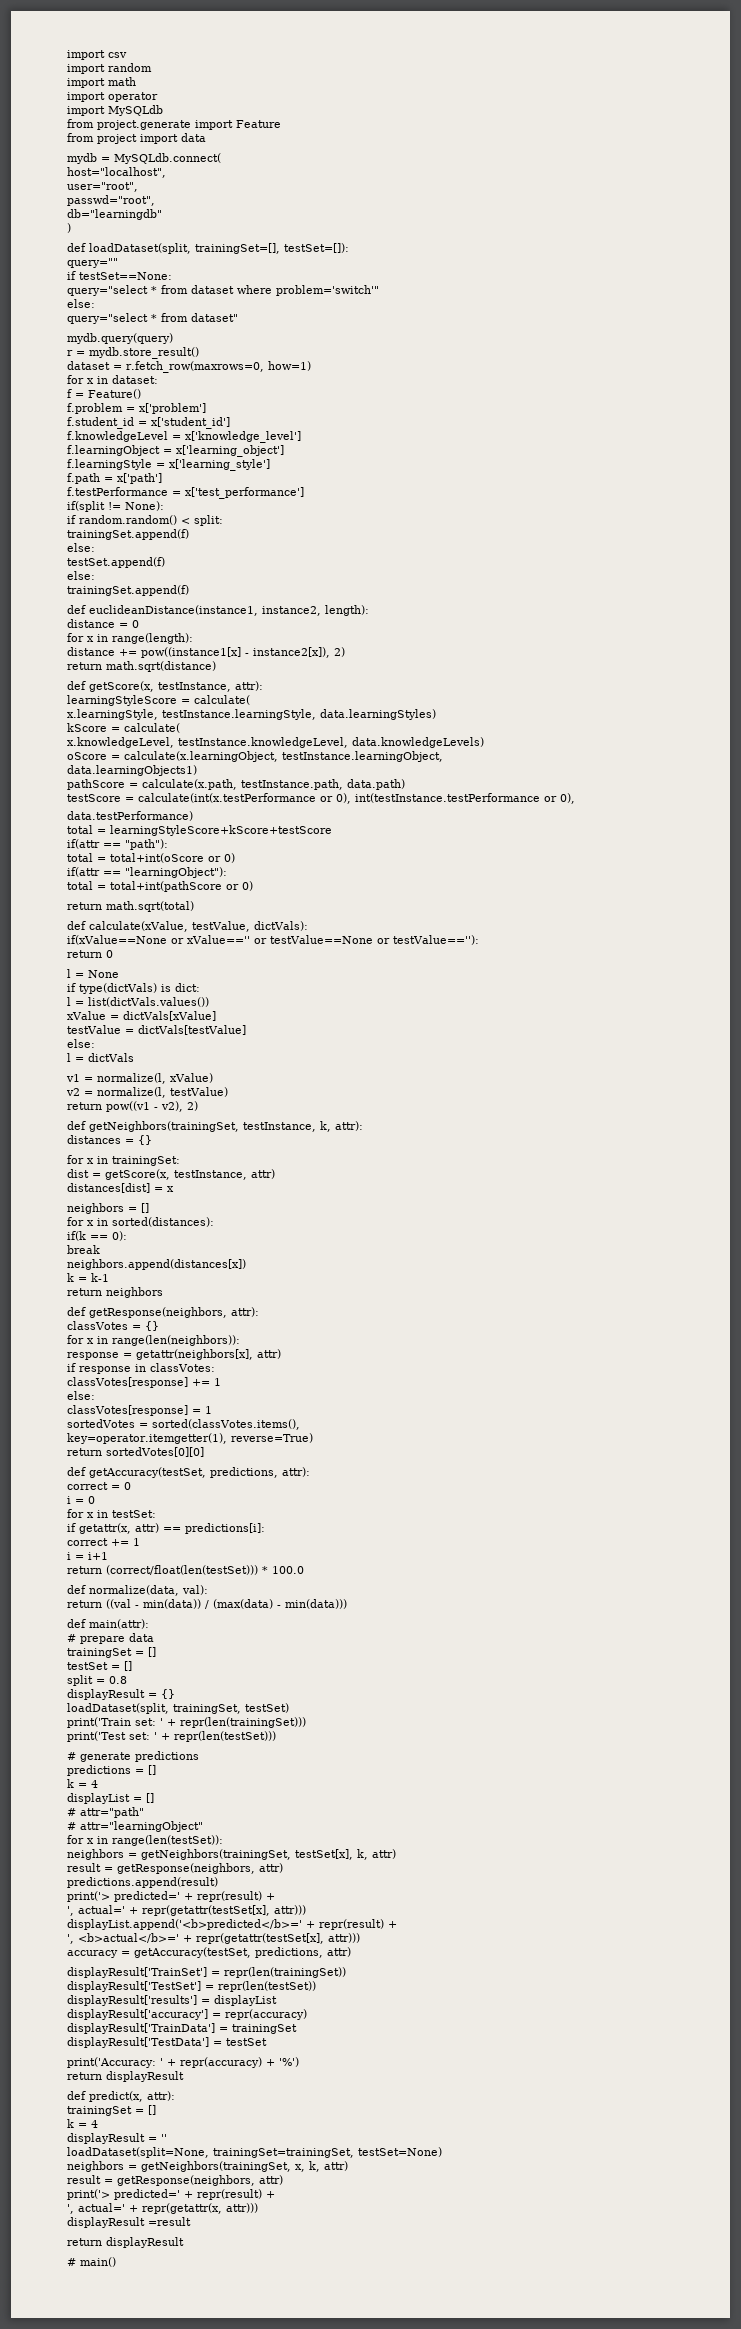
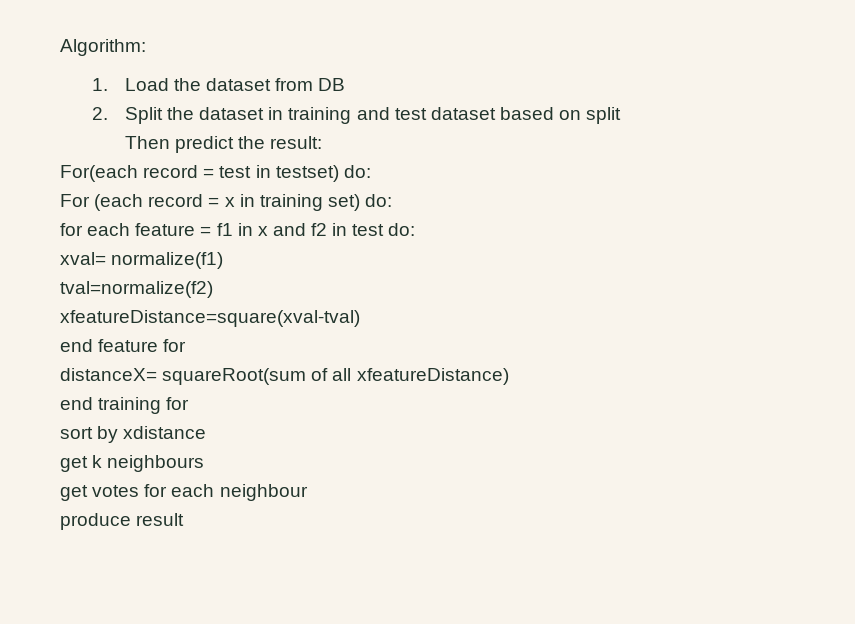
- import csv
- import random
- import math
- import operator
- import MySQLdb
- from project.generate import Feature
- from project import data
- mydb = MySQLdb.connect(
- host="localhost",
- user="root",
- passwd="root",
- db="learningdb"
- )
- def loadDataset(split, trainingSet=[], testSet=[]):
- query=""
- if testSet==None:
- query="select * from dataset where problem='switch'"
- else:
- query="select * from dataset"
- mydb.query(query)
- r = mydb.store_result()
- dataset = r.fetch_row(maxrows=0, how=1)
- for x in dataset:
- f = Feature()
- f.problem = x['problem']
- f.student_id = x['student_id']
- f.knowledgeLevel = x['knowledge_level']
- f.learningObject = x['learning_object']
- f.learningStyle = x['learning_style']
- f.path = x['path']
- f.testPerformance = x['test_performance']
- if(split != None):
- if random.random() < split:
- trainingSet.append(f)
- else:
- testSet.append(f)
- else:
- trainingSet.append(f)
- def euclideanDistance(instance1, instance2, length):
- distance = 0
- for x in range(length):
- distance += pow((instance1[x] - instance2[x]), 2)
- return math.sqrt(distance)
- def getScore(x, testInstance, attr):
- learningStyleScore = calculate(
- x.learningStyle, testInstance.learningStyle, data.learningStyles)
- kScore = calculate(
- x.knowledgeLevel, testInstance.knowledgeLevel, data.knowledgeLevels)
- oScore = calculate(x.learningObject, testInstance.learningObject,
- data.learningObjects1)
- pathScore = calculate(x.path, testInstance.path, data.path)
- testScore = calculate(int(x.testPerformance or 0), int(testInstance.testPerformance or 0),
- data.testPerformance)
- total = learningStyleScore+kScore+testScore
- if(attr == "path"):
- total = total+int(oScore or 0)
- if(attr == "learningObject"):
- total = total+int(pathScore or 0)
- return math.sqrt(total)
- def calculate(xValue, testValue, dictVals):
- if(xValue==None or xValue=='' or testValue==None or testValue==''):
- return 0
- l = None
- if type(dictVals) is dict:
- l = list(dictVals.values())
- xValue = dictVals[xValue]
- testValue = dictVals[testValue]
- else:
- l = dictVals
- v1 = normalize(l, xValue)
- v2 = normalize(l, testValue)
- return pow((v1 - v2), 2)
- def getNeighbors(trainingSet, testInstance, k, attr):
- distances = {}
- for x in trainingSet:
- dist = getScore(x, testInstance, attr)
- distances[dist] = x
- neighbors = []
- for x in sorted(distances):
- if(k == 0):
- break
- neighbors.append(distances[x])
- k = k-1
- return neighbors
- def getResponse(neighbors, attr):
- classVotes = {}
- for x in range(len(neighbors)):
- response = getattr(neighbors[x], attr)
- if response in classVotes:
- classVotes[response] += 1
- else:
- classVotes[response] = 1
- sortedVotes = sorted(classVotes.items(),
- key=operator.itemgetter(1), reverse=True)
- return sortedVotes[0][0]
- def getAccuracy(testSet, predictions, attr):
- correct = 0
- i = 0
- for x in testSet:
- if getattr(x, attr) == predictions[i]:
- correct += 1
- i = i+1
- return (correct/float(len(testSet))) * 100.0
- def normalize(data, val):
- return ((val - min(data)) / (max(data) - min(data)))
- def main(attr):
- # prepare data
- trainingSet = []
- testSet = []
- split = 0.8
- displayResult = {}
- loadDataset(split, trainingSet, testSet)
- print('Train set: ' + repr(len(trainingSet)))
- print('Test set: ' + repr(len(testSet)))
- # generate predictions
- predictions = []
- k = 4
- displayList = []
- # attr="path"
- # attr="learningObject"
- for x in range(len(testSet)):
- neighbors = getNeighbors(trainingSet, testSet[x], k, attr)
- result = getResponse(neighbors, attr)
- predictions.append(result)
- print('> predicted=' + repr(result) +
- ', actual=' + repr(getattr(testSet[x], attr)))
- displayList.append('<b>predicted</b>=' + repr(result) +
- ', <b>actual</b>=' + repr(getattr(testSet[x], attr)))
- accuracy = getAccuracy(testSet, predictions, attr)
- displayResult['TrainSet'] = repr(len(trainingSet))
- displayResult['TestSet'] = repr(len(testSet))
- displayResult['results'] = displayList
- displayResult['accuracy'] = repr(accuracy)
- displayResult['TrainData'] = trainingSet
- displayResult['TestData'] = testSet
- print('Accuracy: ' + repr(accuracy) + '%')
- return displayResult
- def predict(x, attr):
- trainingSet = []
- k = 4
- displayResult = ''
- loadDataset(split=None, trainingSet=trainingSet, testSet=None)
- neighbors = getNeighbors(trainingSet, x, k, attr)
- result = getResponse(neighbors, attr)
- print('> predicted=' + repr(result) +
- ', actual=' + repr(getattr(x, attr)))
- displayResult =result
- return displayResult
- # main()
+ Algorithm:
+ 1. Load the dataset from DB
+ 2. Split the dataset in training and test dataset based on split
+ Then predict the result:
+ For(each record = test in testset) do:
+ For (each record = x in training set) do:
+ for each feature = f1 in x and f2 in test do:
+ xval= normalize(f1)
+ tval=normalize(f2)
+ xfeatureDistance=square(xval-tval)
+ end feature for
+ distanceX= squareRoot(sum of all xfeatureDistance)
+ end training for
+ sort by xdistance
+ get k neighbours
+ get votes for each neighbour
+ produce result

